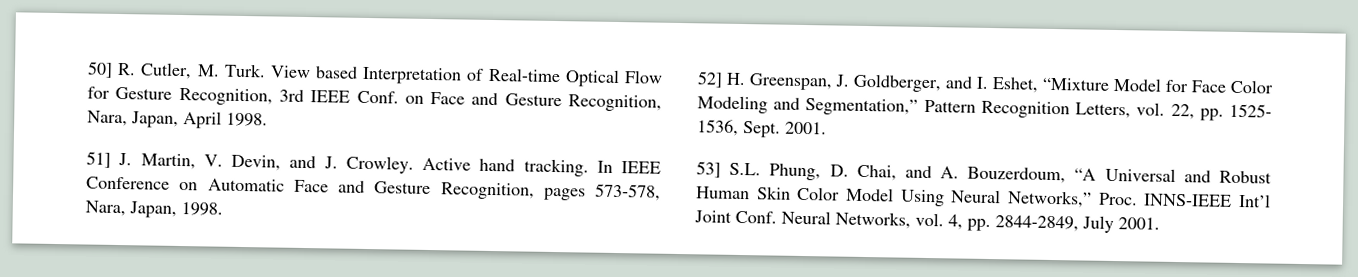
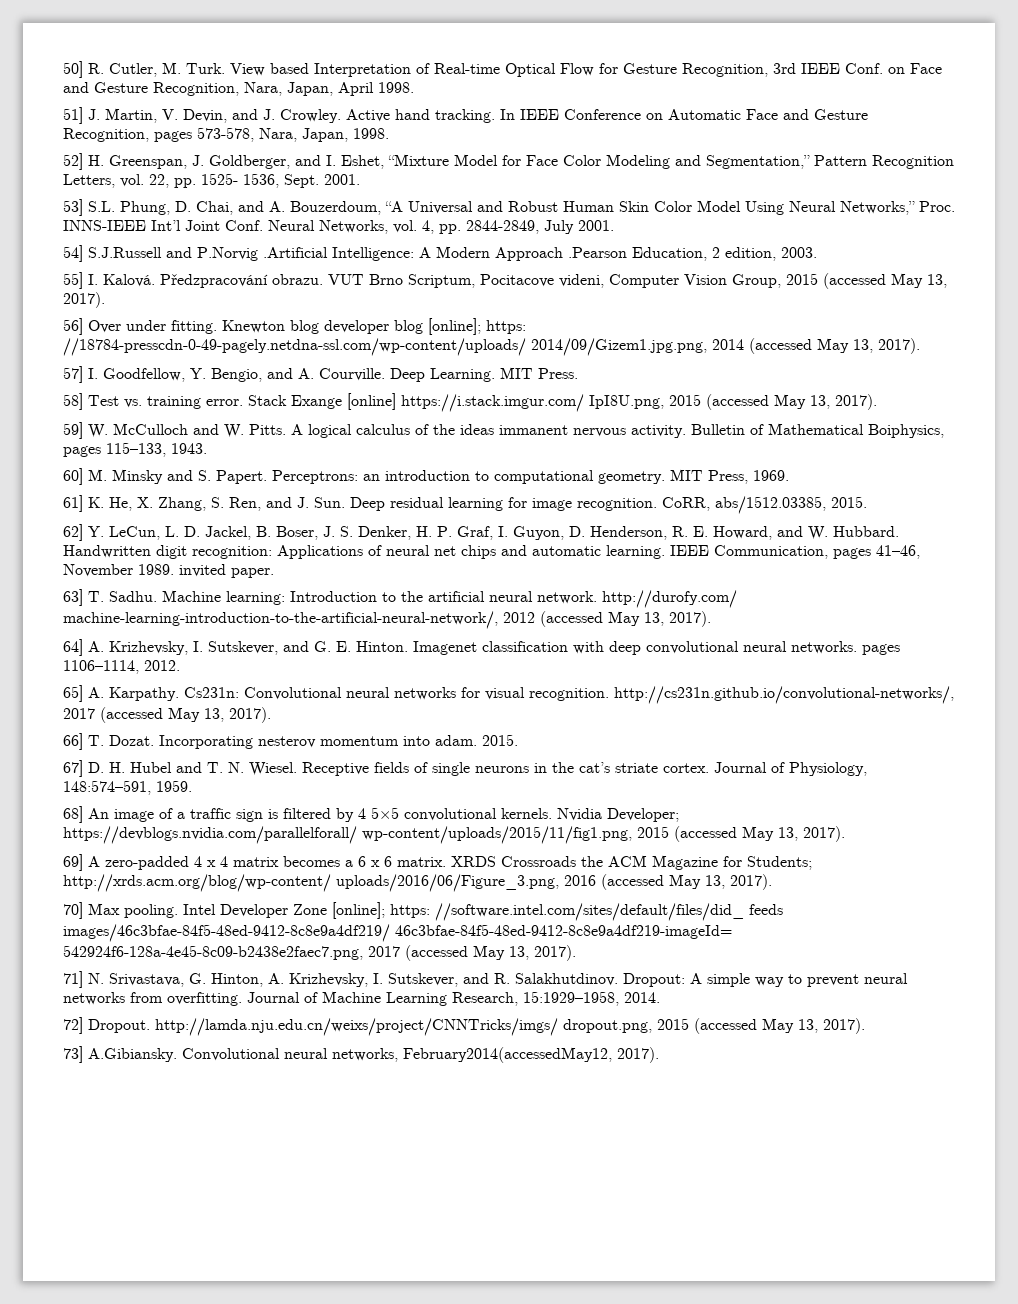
+ 54] S.J.Russell and P.Norvig .Artificial Intelligence: A Modern Approach .Pearson Education, 2 edition, 2003.
+ 55] I. Kalová. Předzpracování obrazu. VUT Brno Scriptum, Pocitacove videni, Computer Vision Group, 2015 (accessed May 13, 2017).
+ 56] Over under fitting. Knewton blog developer blog [online]; https: //18784-presscdn-0-49-pagely.netdna-ssl.com/wp-content/uploads/ 2014/09/Gizem1.jpg.png, 2014 (accessed May 13, 2017).
+ 57] I. Goodfellow, Y. Bengio, and A. Courville. Deep Learning. MIT Press.
+ 58] Test vs. training error. Stack Exange [online] https://i.stack.imgur.com/ IpI8U.png, 2015 (accessed May 13, 2017).
+ 59] W. McCulloch and W. Pitts. A logical calculus of the ideas immanent nervous activity. Bulletin of Mathematical Boiphysics, pages 115–133, 1943.
+ 60] M. Minsky and S. Papert. Perceptrons: an introduction to computational geometry. MIT Press, 1969.
+ 61] K. He, X. Zhang, S. Ren, and J. Sun. Deep residual learning for image recognition. CoRR, abs/1512.03385, 2015.
+ 62] Y. LeCun, L. D. Jackel, B. Boser, J. S. Denker, H. P. Graf, I. Guyon, D. Henderson, R. E. Howard, and W. Hubbard. Handwritten digit recognition: Applications of neural net chips and automatic learning. IEEE Communication, pages 41–46, November 1989. invited paper.
+ 63] T. Sadhu. Machine learning: Introduction to the artificial neural network. http://durofy.com/ machine-learning-introduction-to-the-artificial-neural-network/, 2012 (accessed May 13, 2017).
+ 64] A. Krizhevsky, I. Sutskever, and G. E. Hinton. Imagenet classification with deep convolutional neural networks. pages 1106–1114, 2012.
+ 65] A. Karpathy. Cs231n: Convolutional neural networks for visual recognition. http://cs231n.github.io/convolutional-networks/, 2017 (accessed May 13, 2017).
+ 66] T. Dozat. Incorporating nesterov momentum into adam. 2015.
+ 67] D. H. Hubel and T. N. Wiesel. Receptive fields of single neurons in the cat’s striate cortex. Journal of Physiology, 148:574–591, 1959.
+ 68] An image of a traffic sign is filtered by 4 5×5 convolutional kernels. Nvidia Developer; https://devblogs.nvidia.com/parallelforall/ wp-content/uploads/2015/11/fig1.png, 2015 (accessed May 13, 2017).
+ 69] A zero-padded 4 x 4 matrix becomes a 6 x 6 matrix. XRDS Crossroads the ACM Magazine for Students; http://xrds.acm.org/blog/wp-content/ uploads/2016/06/Figure_3.png, 2016 (accessed May 13, 2017).
+ 70] Max pooling. Intel Developer Zone [online]; https: //software.intel.com/sites/default/files/did_ feeds images/46c3bfae-84f5-48ed-9412-8c8e9a4df219/ 46c3bfae-84f5-48ed-9412-8c8e9a4df219-imageId= 542924f6-128a-4e45-8c09-b2438e2faec7.png, 2017 (accessed May 13, 2017).
+ 71] N. Srivastava, G. Hinton, A. Krizhevsky, I. Sutskever, and R. Salakhutdinov. Dropout: A simple way to prevent neural networks from overfitting. Journal of Machine Learning Research, 15:1929–1958, 2014.
+ 72] Dropout. http://lamda.nju.edu.cn/weixs/project/CNNTricks/imgs/ dropout.png, 2015 (accessed May 13, 2017).
+ 73] A.Gibiansky. Convolutional neural networks, February2014(accessedMay12, 2017).

